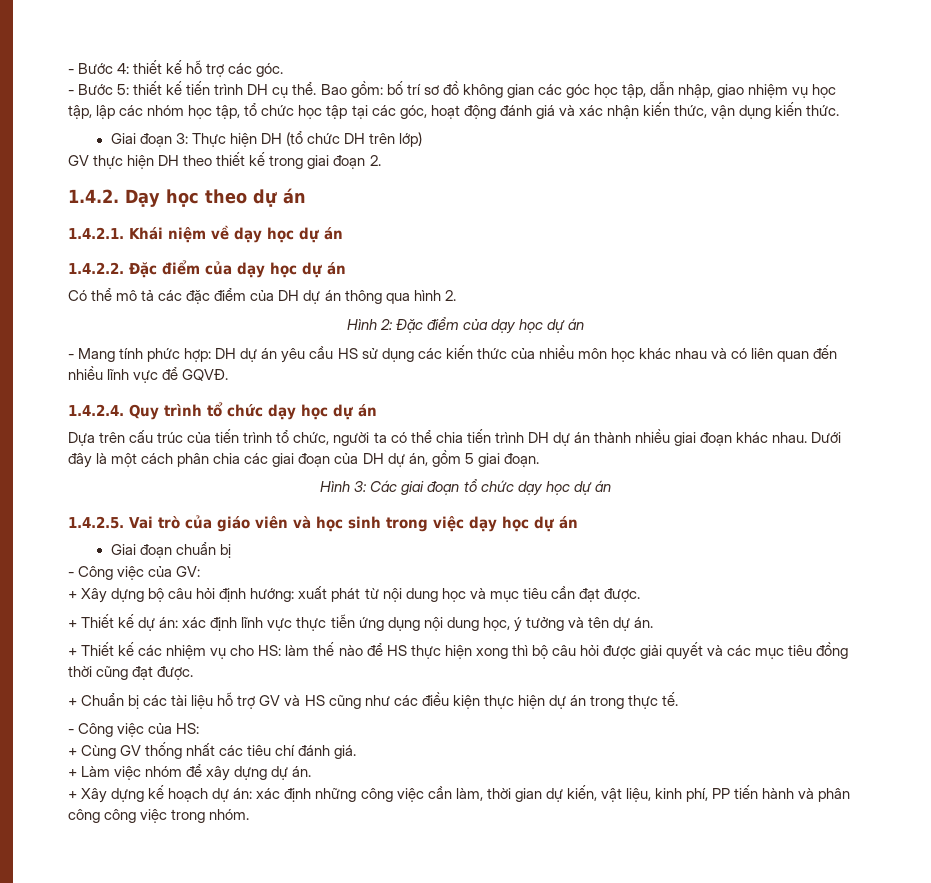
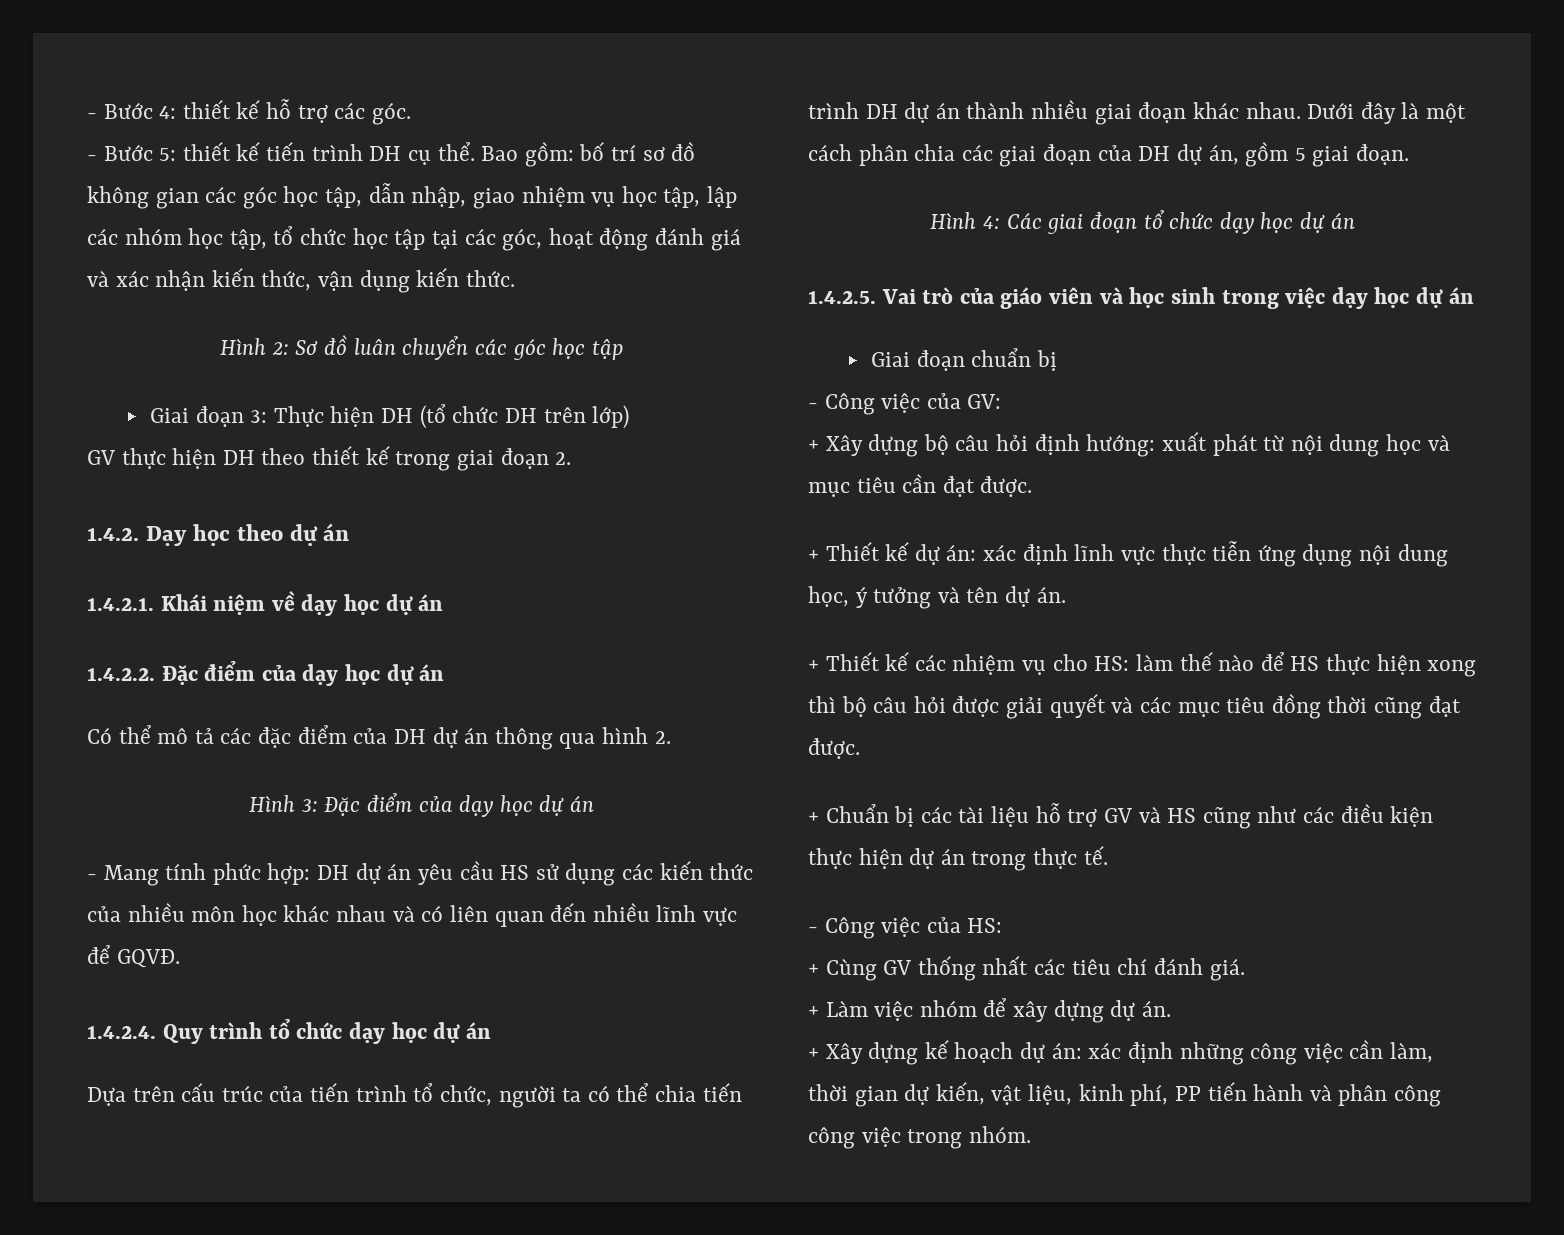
+ Hình 2: Sơ đồ luân chuyển các góc học tập
- Hình 2: Đặc điểm của dạy học dự án
+ Hình 3: Đặc điểm của dạy học dự án
- Hình 3: Các giai đoạn tổ chức dạy học dự án
+ Hình 4: Các giai đoạn tổ chức dạy học dự án

